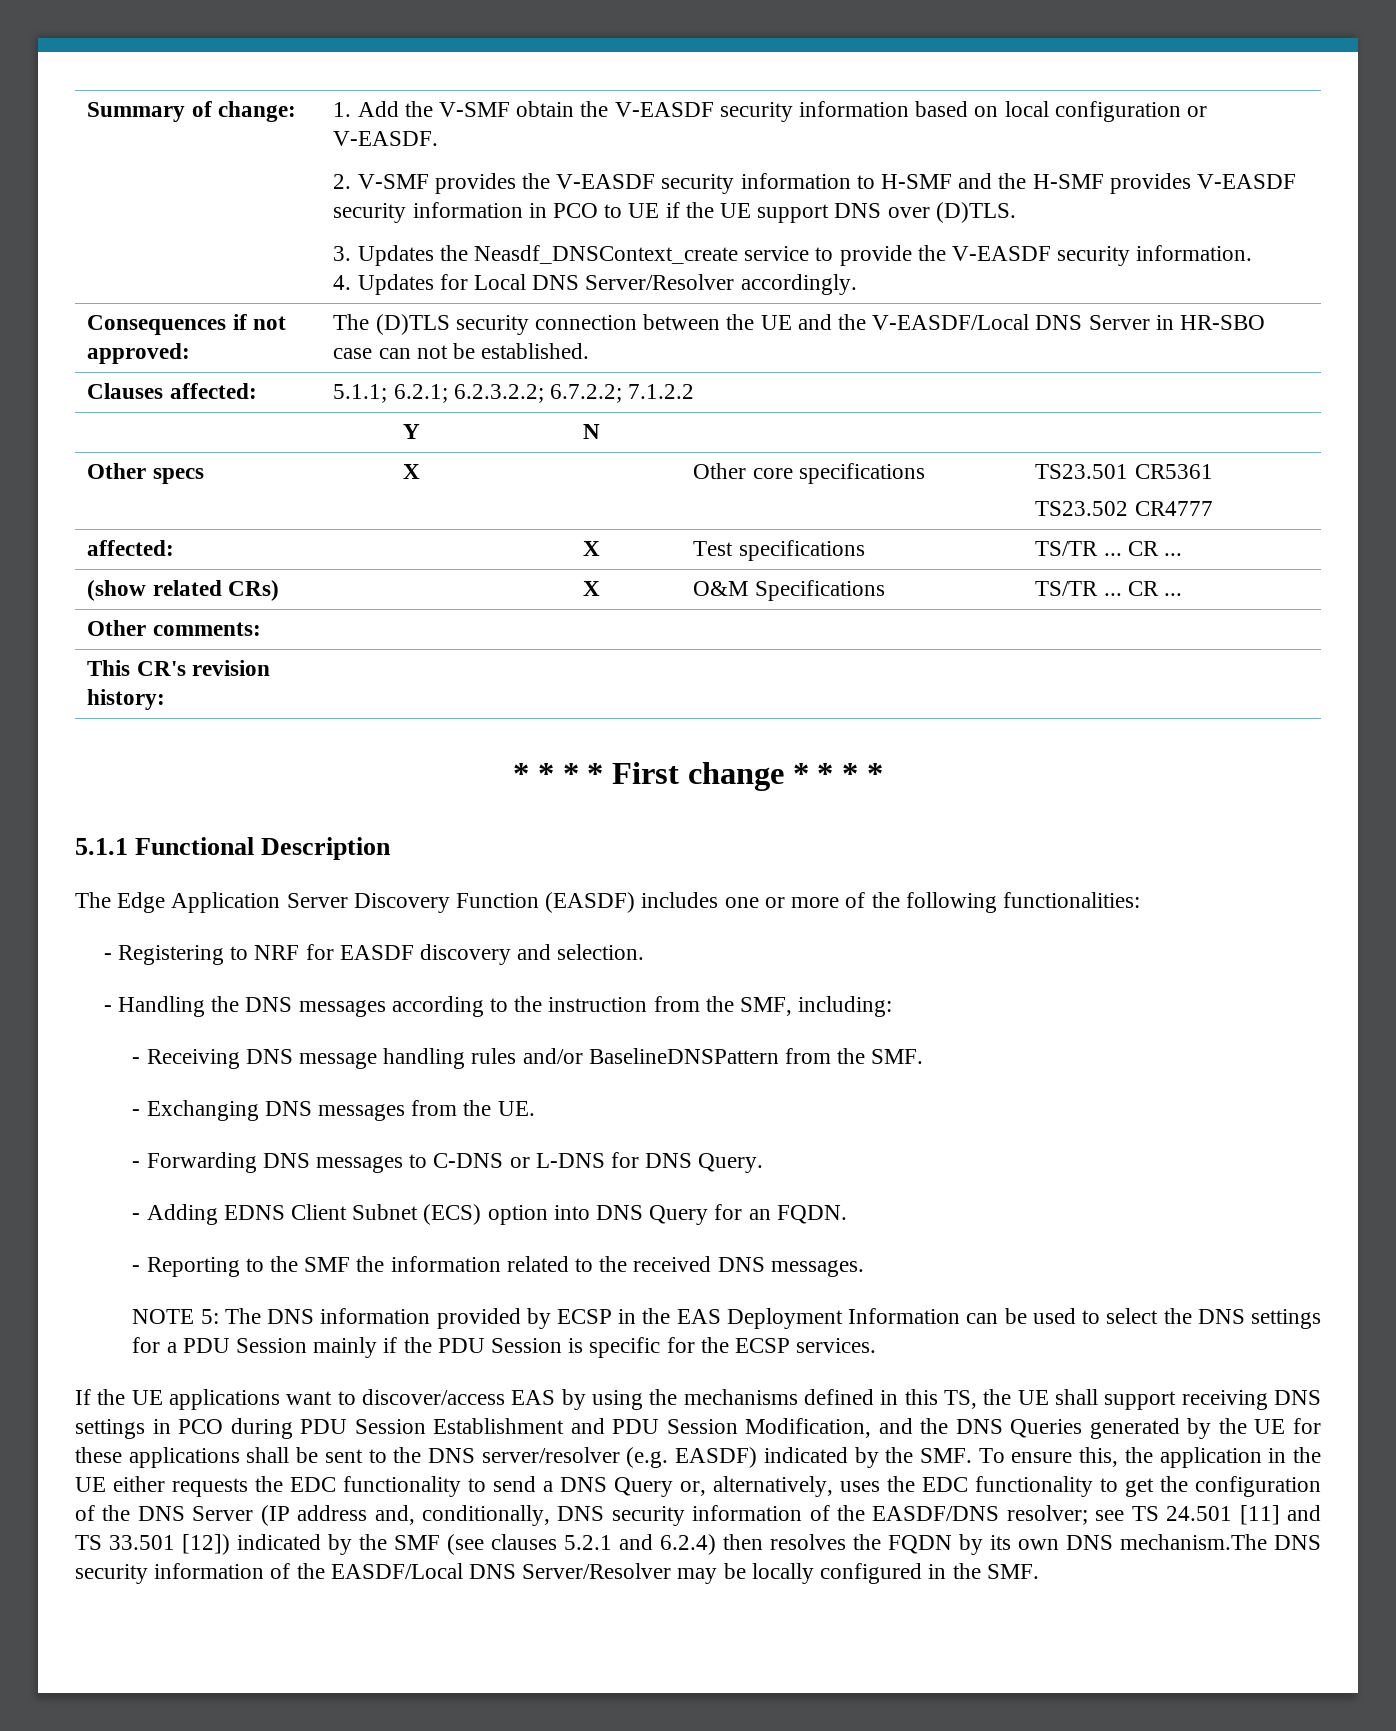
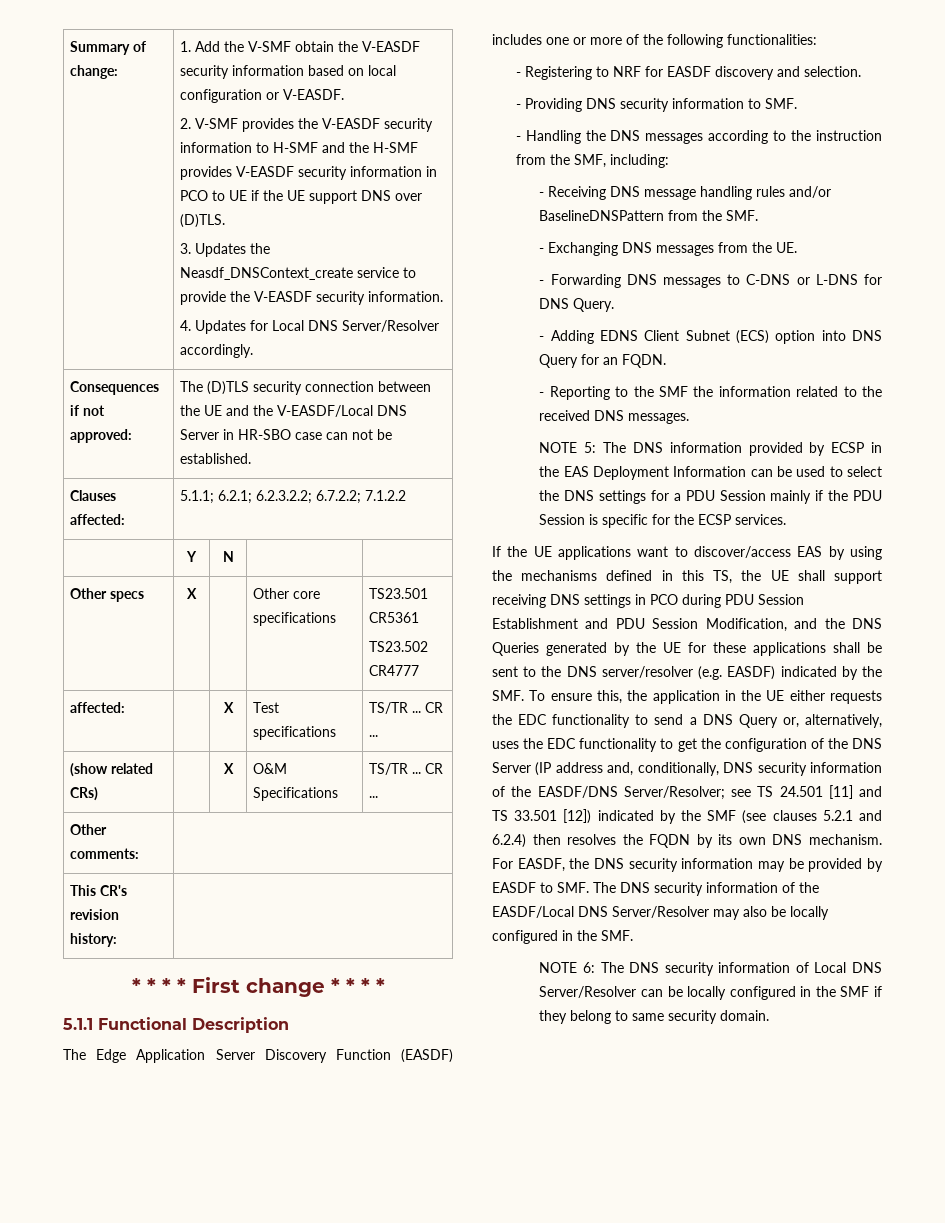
+ - Providing DNS security information to SMF.
- If the UE applications want to discover/access EAS by using the mechanisms defined in this TS, the UE shall support receiving DNS settings in PCO during PDU Session Establishment and PDU Session Modification, and the DNS Queries generated by the UE for these applications shall be sent to the DNS server/resolver (e.g. EASDF) indicated by the SMF. To ensure this, the application in the UE either requests the EDC functionality to send a DNS Query or, alternatively, uses the EDC functionality to get the configuration of the DNS Server (IP address and, conditionally, DNS security information of the EASDF/DNS resolver;
+ If the UE applications want to discover/access EAS by using the mechanisms defined in this TS, the UE shall support receiving DNS settings in PCO during PDU Session Establishment and PDU Session Modification, and the DNS Queries generated by the UE for these applications shall be sent to the DNS server/resolver (e.g. EASDF) indicated by the SMF. To ensure this, the application in the UE either requests the EDC functionality to send a DNS Query or, alternatively, uses the EDC functionality to get the configuration of the DNS Server (IP address and, conditionally, DNS security information of the EASDF/DNS Server/Resolver;
- see TS 24.501 [11] and TS 33.501 [12]) indicated by the SMF (see clauses 5.2.1 and 6.2.4) then resolves the FQDN by its own DNS mechanism.The DNS security information of the EASDF/Local DNS Server/Resolver may be locally configured in the SMF.
+ see TS 24.501 [11] and TS 33.501 [12]) indicated by the SMF (see clauses 5.2.1 and 6.2.4) then resolves the FQDN by its own DNS mechanism. For EASDF, the DNS security information may be provided by EASDF to SMF. The DNS security information of the EASDF/Local DNS Server/Resolver may also be locally configured in the SMF.
+ NOTE 6: The DNS security information of Local DNS Server/Resolver can be locally configured in the SMF if they belong to same security domain.

